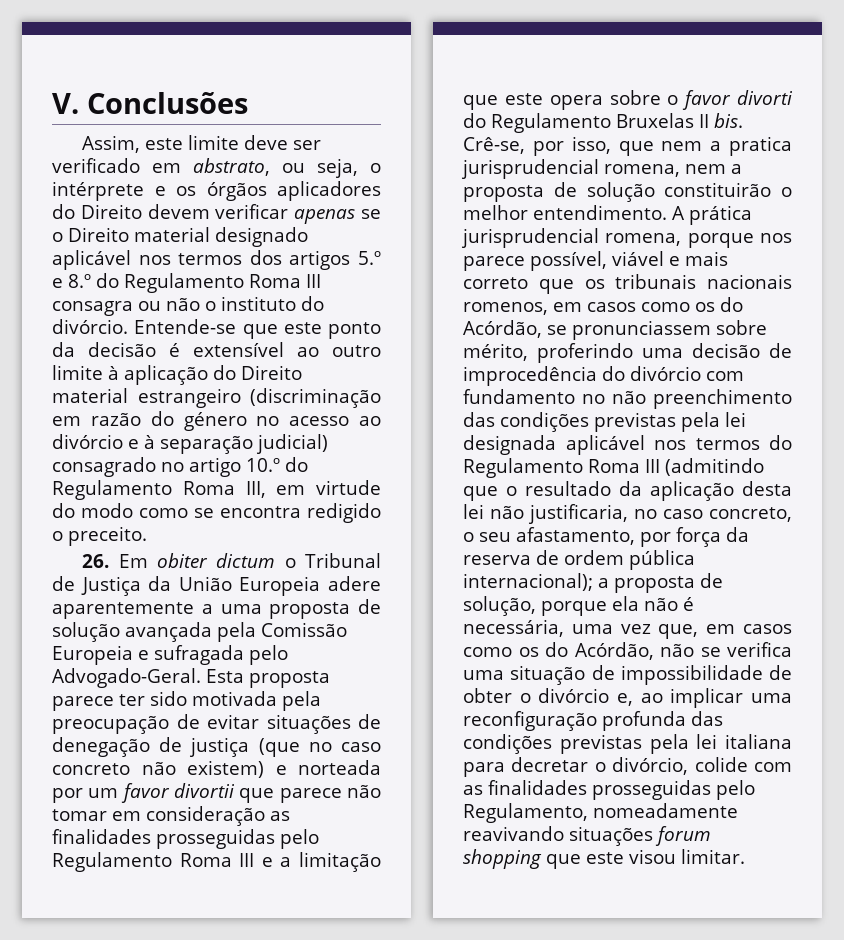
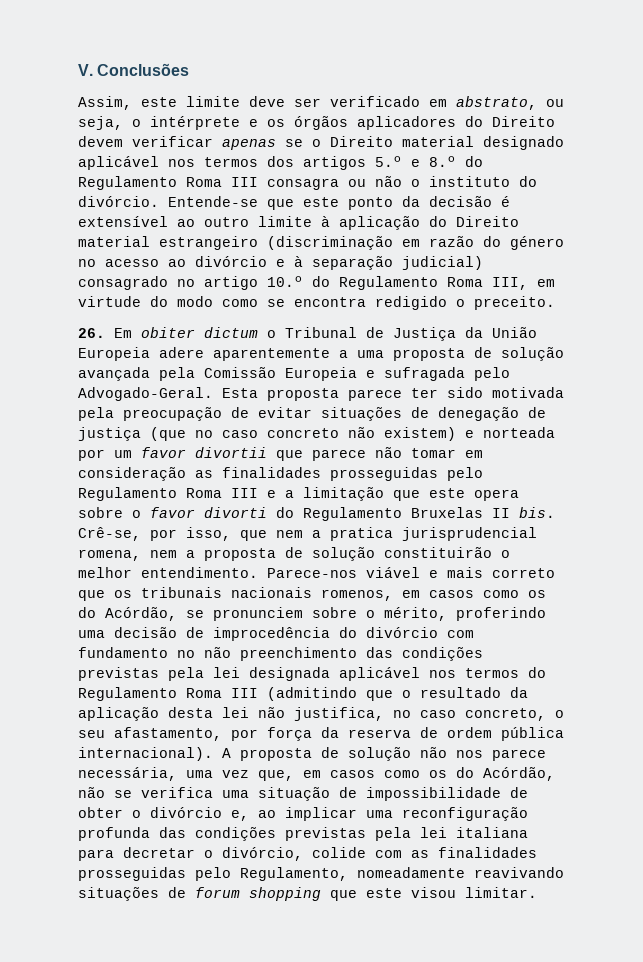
- A prática jurisprudencial romena, porque nos parece possível, viável e mais correto que os tribunais nacionais romenos, em casos como os do Acórdão, se pronunciassem sobre mérito, proferindo uma decisão de improcedência do divórcio com fundamento no não preenchimento das condições previstas pela lei designada aplicável nos termos do Regulamento Roma III (admitindo que o resultado da aplicação desta lei não justificaria, no caso concreto, o seu afastamento, por força da reserva de ordem pública internacional); a proposta de solução, porque ela não é necessária, uma vez que, em casos como os do Acórdão, não se verifica uma situação de impossibilidade de obter o divórcio e, ao implicar uma reconfiguração profunda das condições previstas pela lei italiana para decretar o divórcio, colide com as finalidades prosseguidas pelo Regulamento, nomeadamente reavivando situações forum shopping que este visou limitar.
+ Parece-nos viável e mais correto que os tribunais nacionais romenos, em casos como os do Acórdão, se pronunciem sobre o mérito, proferindo uma decisão de improcedência do divórcio com fundamento no não preenchimento das condições previstas pela lei designada aplicável nos termos do Regulamento Roma III (admitindo que o resultado da aplicação desta lei não justifica, no caso concreto, o seu afastamento, por força da reserva de ordem pública internacional). A proposta de solução não nos parece necessária, uma vez que, em casos como os do Acórdão, não se verifica uma situação de impossibilidade de obter o divórcio e, ao implicar uma reconfiguração profunda das condições previstas pela lei italiana para decretar o divórcio, colide com as finalidades prosseguidas pelo Regulamento, nomeadamente reavivando situações de forum shopping que este visou limitar.

